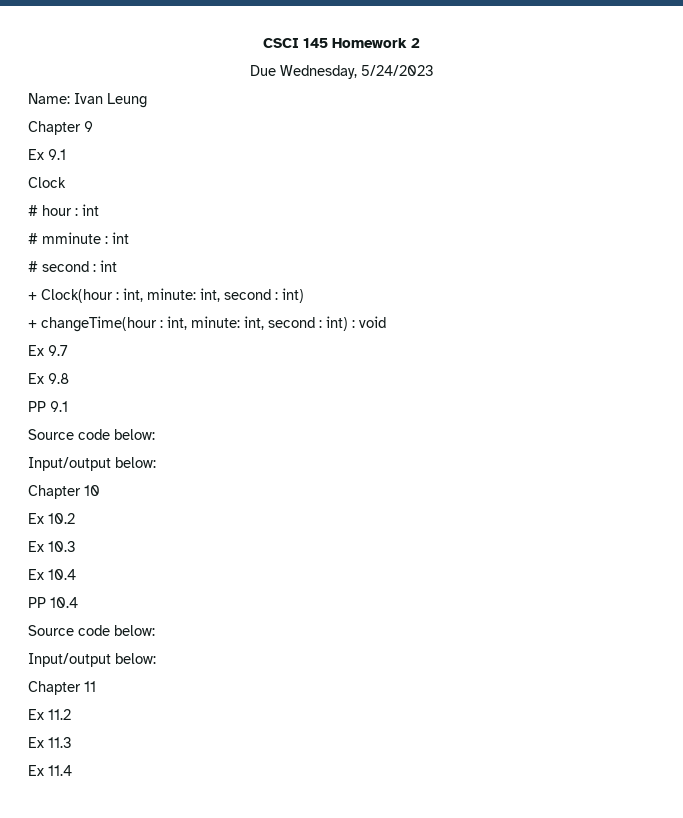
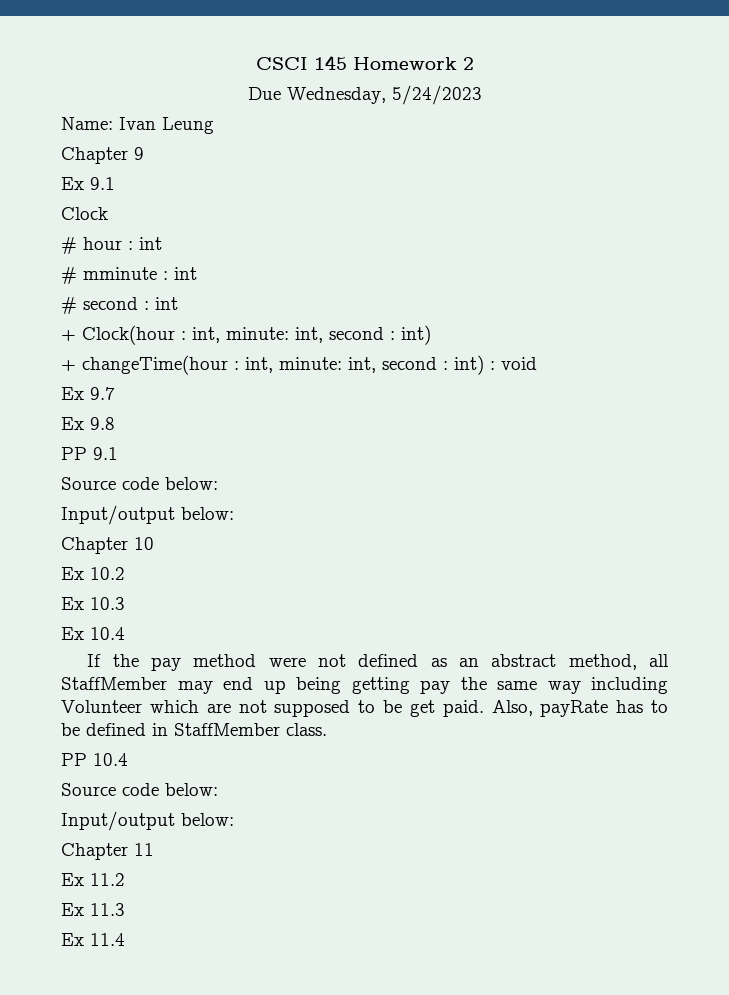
+ If the pay method were not defined as an abstract method, all StaffMember may end up being getting pay the same way including Volunteer which are not supposed to be get paid. Also, payRate has to be defined in StaffMember class.

